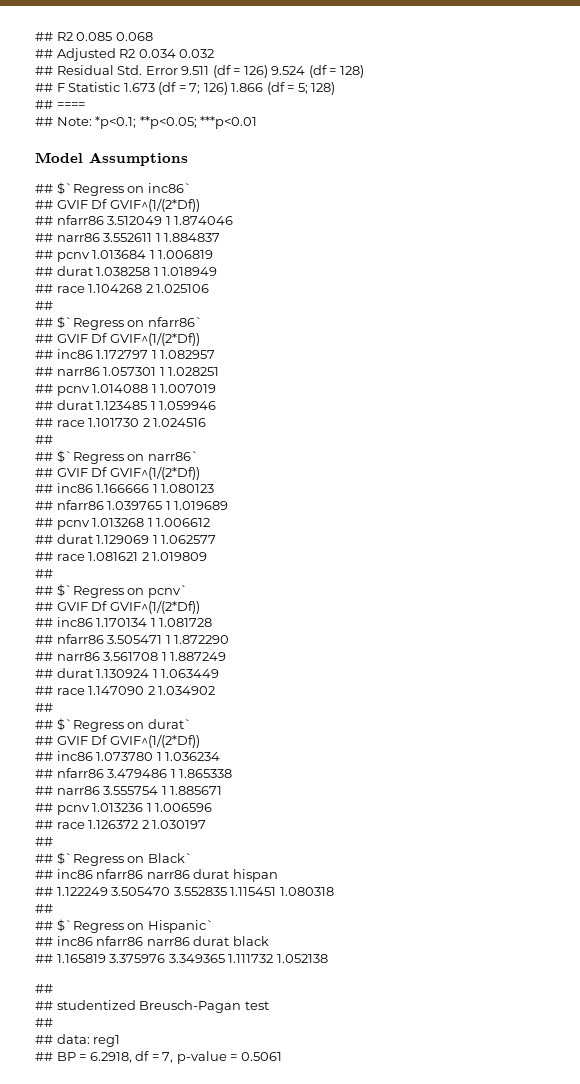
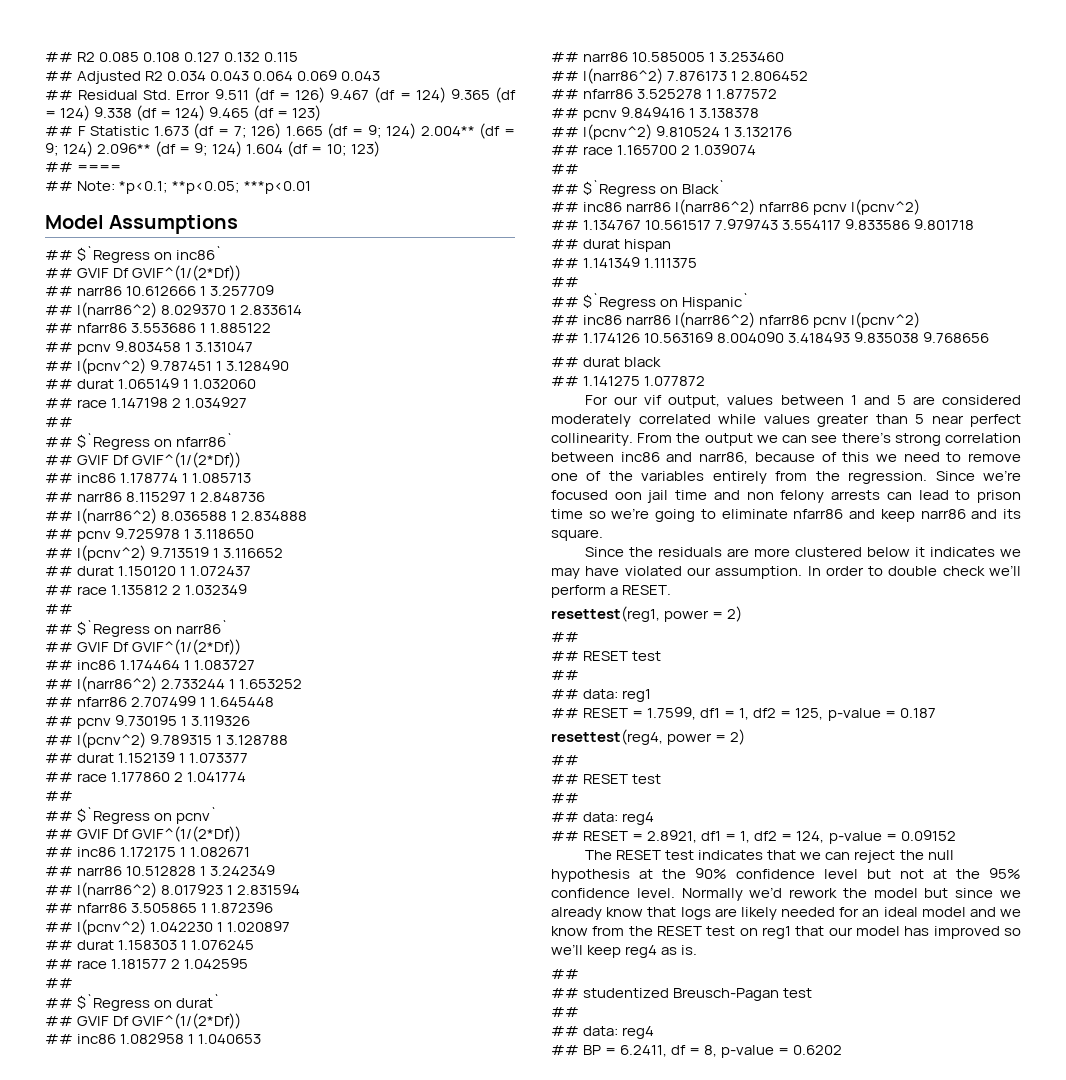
- ## R2 0.085 0.068
+ ## R2 0.085 0.108 0.127 0.132 0.115
- ## Adjusted R2 0.034 0.032
+ ## Adjusted R2 0.034 0.043 0.064 0.069 0.043
- ## Residual Std. Error 9.511 (df = 126) 9.524 (df = 128)
+ ## Residual Std. Error 9.511 (df = 126) 9.467 (df = 124) 9.365 (df = 124) 9.338 (df = 124) 9.465 (df = 123)
- ## F Statistic 1.673 (df = 7; 126) 1.866 (df = 5; 128)
+ ## F Statistic 1.673 (df = 7; 126) 1.665 (df = 9; 124) 2.004** (df = 9; 124) 2.096** (df = 9; 124) 1.604 (df = 10; 123)
- ## nfarr86 3.512049 1 1.874046
- ## narr86 3.552611 1 1.884837
- ## pcnv 1.013684 1 1.006819
- ## durat 1.038258 1 1.018949
- ## race 1.104268 2 1.025106
+ ## narr86 10.612666 1 3.257709
+ ## I(narr86^2) 8.029370 1 2.833614
+ ## nfarr86 3.553686 1 1.885122
+ ## pcnv 9.803458 1 3.131047
+ ## I(pcnv^2) 9.787451 1 3.128490
+ ## durat 1.065149 1 1.032060
+ ## race 1.147198 2 1.034927
- ## inc86 1.172797 1 1.082957
- ## narr86 1.057301 1 1.028251
- ## pcnv 1.014088 1 1.007019
- ## durat 1.123485 1 1.059946
- ## race 1.101730 2 1.024516
+ ## inc86 1.178774 1 1.085713
+ ## narr86 8.115297 1 2.848736
+ ## I(narr86^2) 8.036588 1 2.834888
+ ## pcnv 9.725978 1 3.118650
+ ## I(pcnv^2) 9.713519 1 3.116652
+ ## durat 1.150120 1 1.072437
+ ## race 1.135812 2 1.032349
- ## inc86 1.166666 1 1.080123
- ## nfarr86 1.039765 1 1.019689
- ## pcnv 1.013268 1 1.006612
- ## durat 1.129069 1 1.062577
- ## race 1.081621 2 1.019809
+ ## inc86 1.174464 1 1.083727
+ ## I(narr86^2) 2.733244 1 1.653252
+ ## nfarr86 2.707499 1 1.645448
+ ## pcnv 9.730195 1 3.119326
+ ## I(pcnv^2) 9.789315 1 3.128788
+ ## durat 1.152139 1 1.073377
+ ## race 1.177860 2 1.041774
- ## inc86 1.170134 1 1.081728
- ## nfarr86 3.505471 1 1.872290
- ## narr86 3.561708 1 1.887249
- ## durat 1.130924 1 1.063449
- ## race 1.147090 2 1.034902
+ ## inc86 1.172175 1 1.082671
+ ## narr86 10.512828 1 3.242349
+ ## I(narr86^2) 8.017923 1 2.831594
+ ## nfarr86 3.505865 1 1.872396
+ ## I(pcnv^2) 1.042230 1 1.020897
+ ## durat 1.158303 1 1.076245
+ ## race 1.181577 2 1.042595
- ## inc86 1.073780 1 1.036234
- ## nfarr86 3.479486 1 1.865338
- ## narr86 3.555754 1 1.885671
- ## pcnv 1.013236 1 1.006596
- ## race 1.126372 2 1.030197
+ ## inc86 1.082958 1 1.040653
+ ## narr86 10.585005 1 3.253460
+ ## I(narr86^2) 7.876173 1 2.806452
+ ## nfarr86 3.525278 1 1.877572
+ ## pcnv 9.849416 1 3.138378
+ ## I(pcnv^2) 9.810524 1 3.132176
+ ## race 1.165700 2 1.039074
  ## $`Regress on Black`
- ## inc86 nfarr86 narr86 durat hispan
- ## 1.122249 3.505470 3.552835 1.115451 1.080318
+ ## inc86 narr86 I(narr86^2) nfarr86 pcnv I(pcnv^2)
+ ## 1.134767 10.561517 7.979743 3.554117 9.833586 9.801718
+ ## durat hispan
+ ## 1.141349 1.111375
  ## $`Regress on Hispanic`
- ## inc86 nfarr86 narr86 durat black
- ## 1.165819 3.375976 3.349365 1.111732 1.052138
+ ## inc86 narr86 I(narr86^2) nfarr86 pcnv I(pcnv^2)
+ ## 1.174126 10.563169 8.004090 3.418493 9.835038 9.768656
+ ## durat black
+ ## 1.141275 1.077872
+ For our vif output, values between 1 and 5 are considered moderately correlated while values greater than 5 near perfect collinearity. From the output we can see there’s strong correlation between inc86 and narr86, because of this we need to remove one of the variables entirely from the regression. Since we’re focused oon jail time and non felony arrests can lead to prison time so we’re going to eliminate nfarr86 and keep narr86 and its square.
+ Since the residuals are more clustered below it indicates we may have violated our assumption. In order to double check we’ll perform a RESET.
+ resettest(reg1, power = 2)
+ ##
+ ## RESET test
+ ##
+ ## data: reg1
+ ## RESET = 1.7599, df1 = 1, df2 = 125, p-value = 0.187
+ resettest(reg4, power = 2)
+ ##
+ ## RESET test
+ ##
+ ## data: reg4
+ ## RESET = 2.8921, df1 = 1, df2 = 124, p-value = 0.09152
+ The RESET test indicates that we can reject the null hypothesis at the 90% confidence level but not at the 95% confidence level. Normally we’d rework the model but since we already know that logs are likely needed for an ideal model and we know from the RESET test on reg1 that our model has improved so we’ll keep reg4 as is.
  ## studentized Breusch-Pagan test
  ##
- ## data: reg1
+ ## data: reg4
- ## BP = 6.2918, df = 7, p-value = 0.5061
+ ## BP = 6.2411, df = 8, p-value = 0.6202

